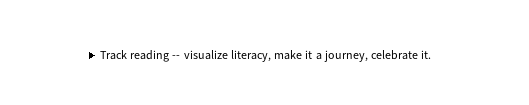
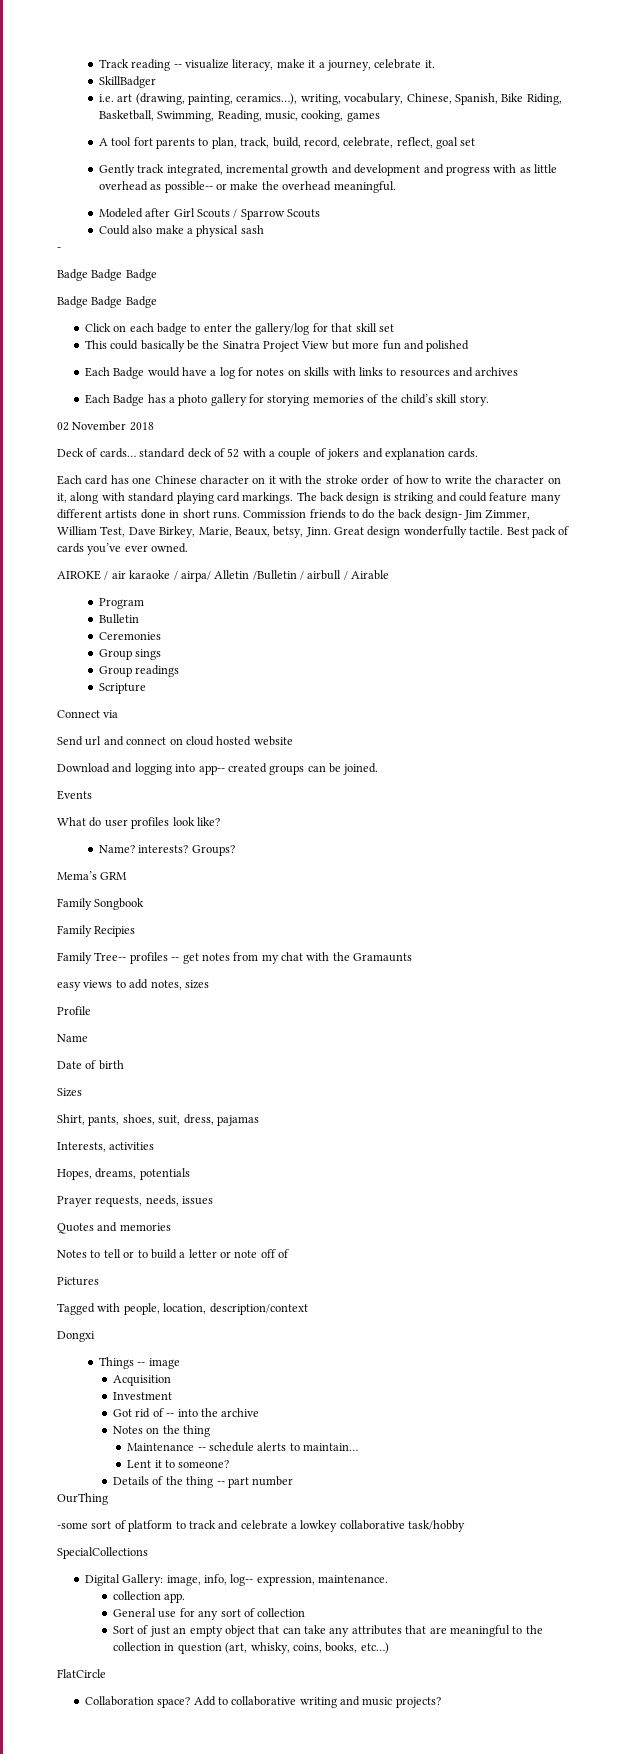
+ SkillBadger
+ i.e. art (drawing, painting, ceramics…), writing, vocabulary, Chinese, Spanish, Bike Riding, Basketball, Swimming, Reading, music, cooking, games
+ A tool fort parents to plan, track, build, record, celebrate, reflect, goal set
+ Gently track integrated, incremental growth and development and progress with as little overhead as possible-- or make the overhead meaningful.
+ Modeled after Girl Scouts / Sparrow Scouts
+ Could also make a physical sash
+ -
+ Badge Badge Badge
+ Badge Badge Badge
+ Click on each badge to enter the gallery/log for that skill set
+ This could basically be the Sinatra Project View but more fun and polished
+ Each Badge would have a log for notes on skills with links to resources and archives
+ Each Badge has a photo gallery for storying memories of the child’s skill story.
+ 02 November 2018
+ Deck of cards… standard deck of 52 with a couple of jokers and explanation cards.
+ Each card has one Chinese character on it with the stroke order of how to write the character on it, along with standard playing card markings. The back design is striking and could feature many different artists done in short runs. Commission friends to do the back design- Jim Zimmer, William Test, Dave Birkey, Marie, Beaux, betsy, Jinn. Great design wonderfully tactile. Best pack of cards you’ve ever owned.
+ AIROKE / air karaoke / airpa/ Alletin /Bulletin / airbull / Airable
+ Program
+ Bulletin
+ Ceremonies
+ Group sings
+ Group readings
+ Scripture
+ Connect via
+ Send url and connect on cloud hosted website
+ Download and logging into app-- created groups can be joined.
+ Events
+ What do user profiles look like?
+ Name? interests? Groups?
+ Mema’s GRM
+ Family Songbook
+ Family Recipies
+ Family Tree-- profiles -- get notes from my chat with the Gramaunts
+ easy views to add notes, sizes
+ Profile
+ Name
+ Date of birth
+ Sizes
+ Shirt, pants, shoes, suit, dress, pajamas
+ Interests, activities
+ Hopes, dreams, potentials
+ Prayer requests, needs, issues
+ Quotes and memories
+ Notes to tell or to build a letter or note off of
+ Pictures
+ Tagged with people, location, description/context
+ Dongxi
+ Things -- image
+ Acquisition
+ Investment
+ Got rid of -- into the archive
+ Notes on the thing
+ Maintenance -- schedule alerts to maintain…
+ Lent it to someone?
+ Details of the thing -- part number
+ OurThing
+ -some sort of platform to track and celebrate a lowkey collaborative task/hobby
+ SpecialCollections
+ Digital Gallery: image, info, log-- expression, maintenance.
+ collection app.
+ General use for any sort of collection
+ Sort of just an empty object that can take any attributes that are meaningful to the collection in question (art, whisky, coins, books, etc…)
+ FlatCircle
+ Collaboration space? Add to collaborative writing and music projects?

